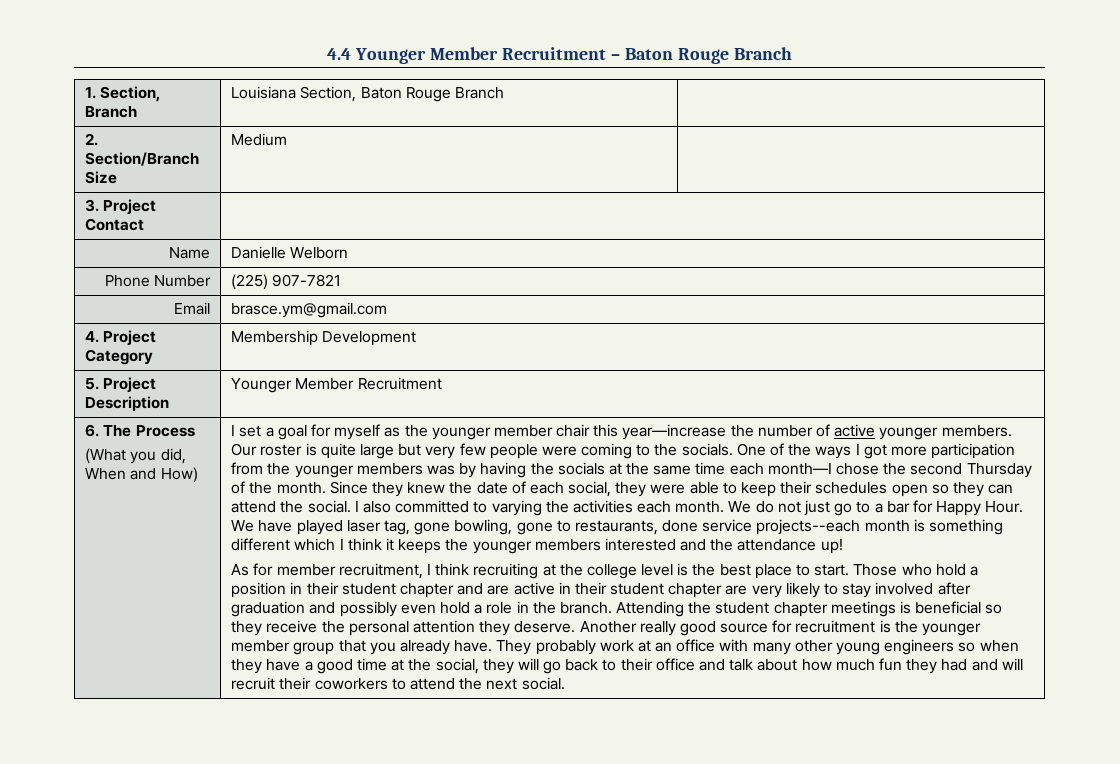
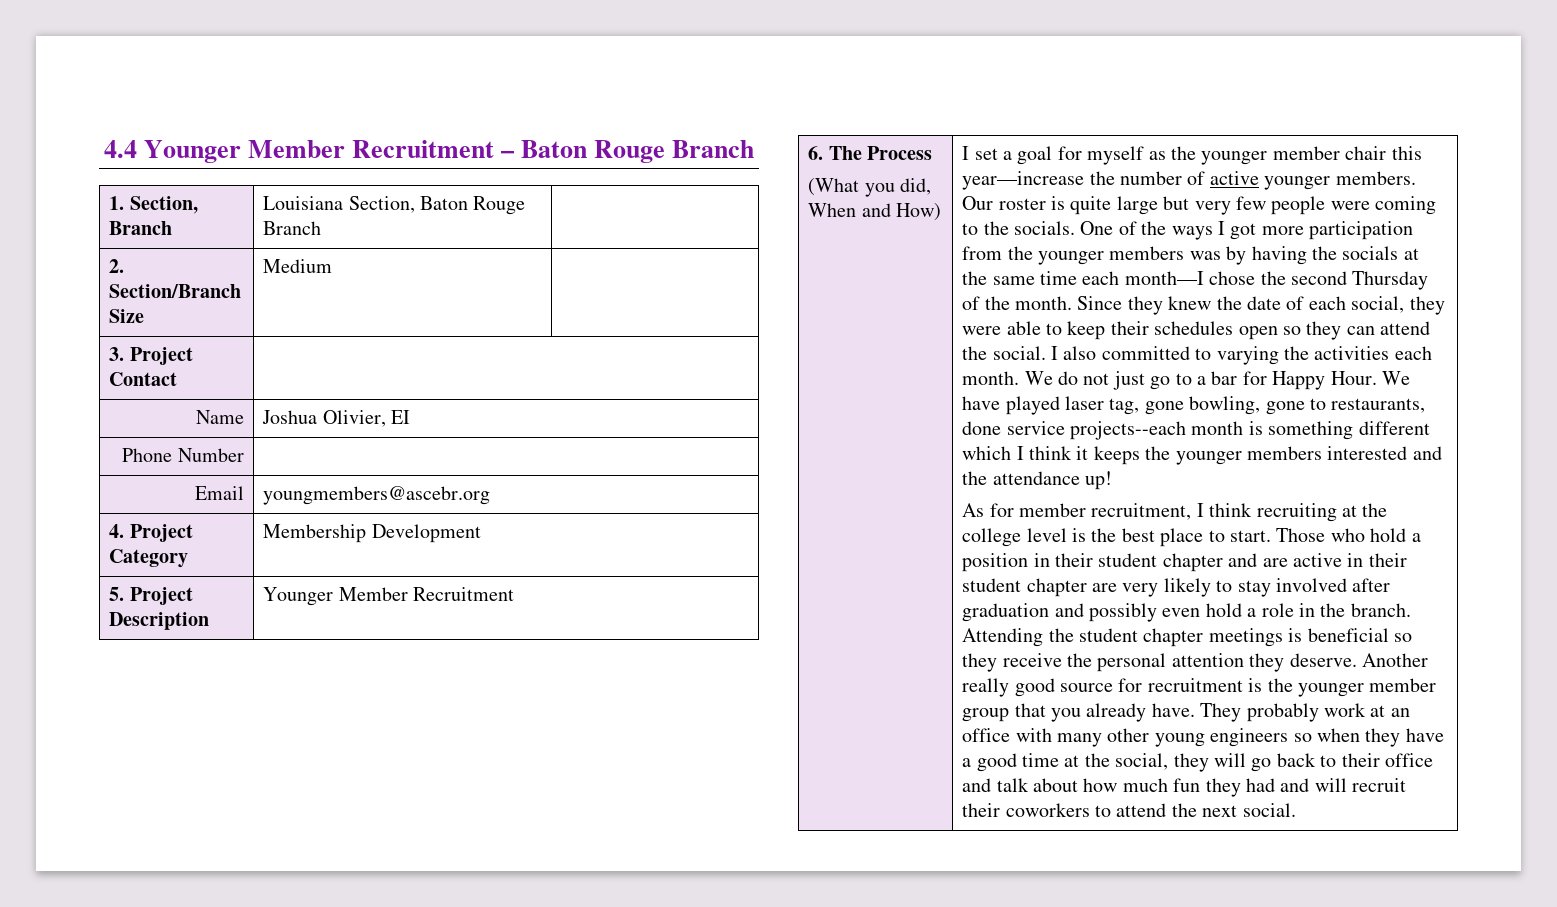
- Name | Danielle Welborn
+ Name | Joshua Olivier, EI
- Phone Number | (225) 907-7821
+ Phone Number |
- Email | brasce.ym@gmail.com
+ Email | youngmembers@ascebr.org

